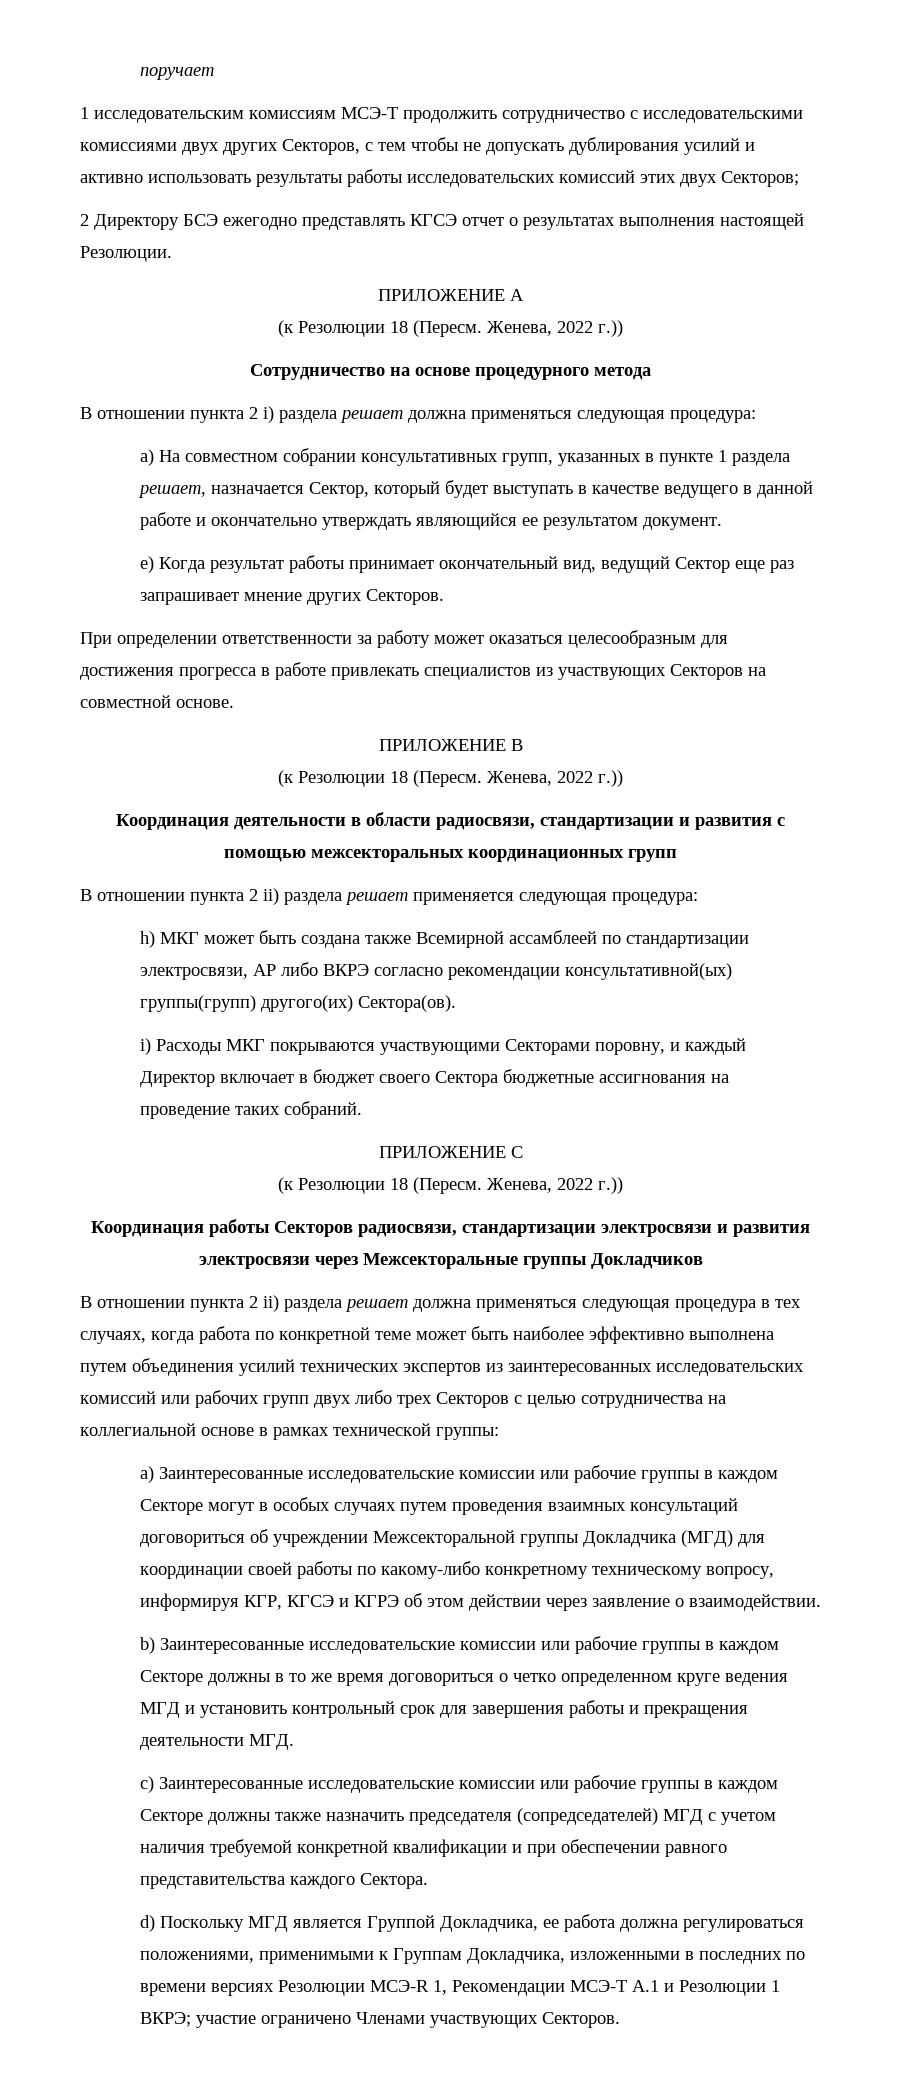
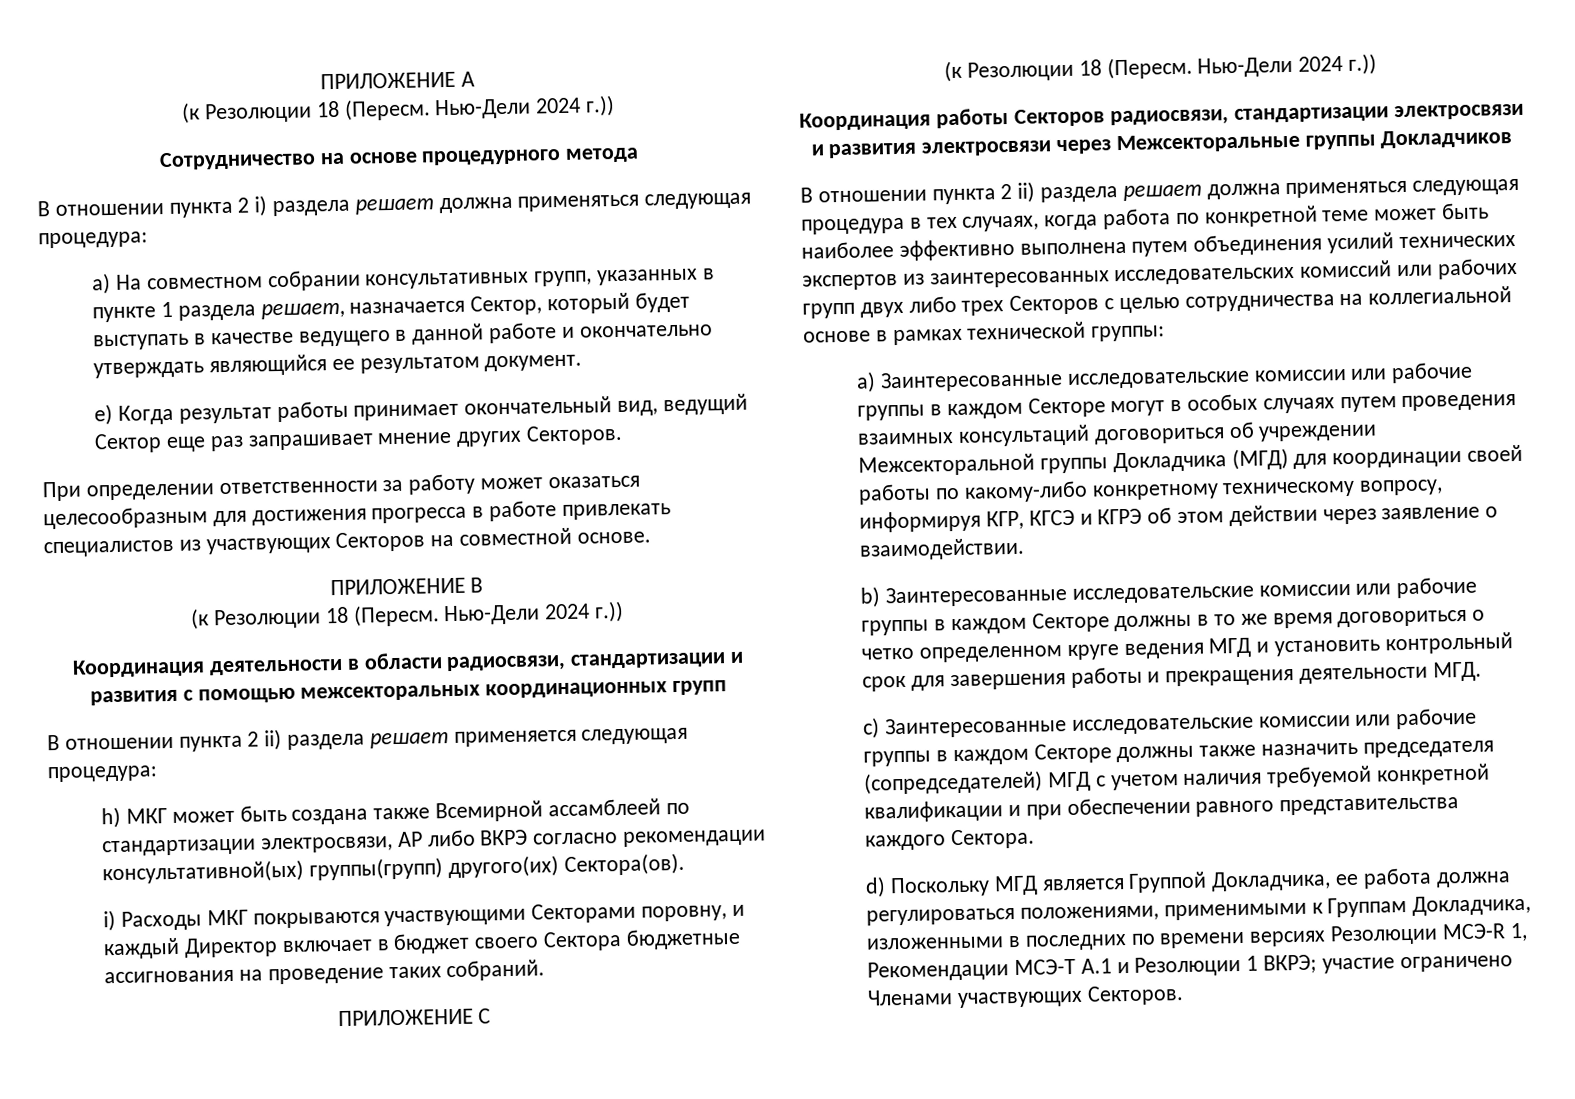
- поручает
- 1 исследовательским комиссиям МСЭ-Т продолжить сотрудничество с исследовательскими комиссиями двух других Секторов, с тем чтобы не допускать дублирования усилий и активно использовать результаты работы исследовательских комиссий этих двух Секторов;
- 2 Директору БСЭ ежегодно представлять КГСЭ отчет о результатах выполнения настоящей Резолюции.
  ПРИЛОЖЕНИЕ А
- (к Резолюции 18 (Пересм. Женева, 2022 г.))
+ (к Резолюции 18 (Пересм. Нью-Дели 2024 г.))
  ПРИЛОЖЕНИЕ В
- (к Резолюции 18 (Пересм. Женева, 2022 г.))
+ (к Резолюции 18 (Пересм. Нью-Дели 2024 г.))
  ПРИЛОЖЕНИЕ C
- (к Резолюции 18 (Пересм. Женева, 2022 г.))
+ (к Резолюции 18 (Пересм. Нью-Дели 2024 г.))

